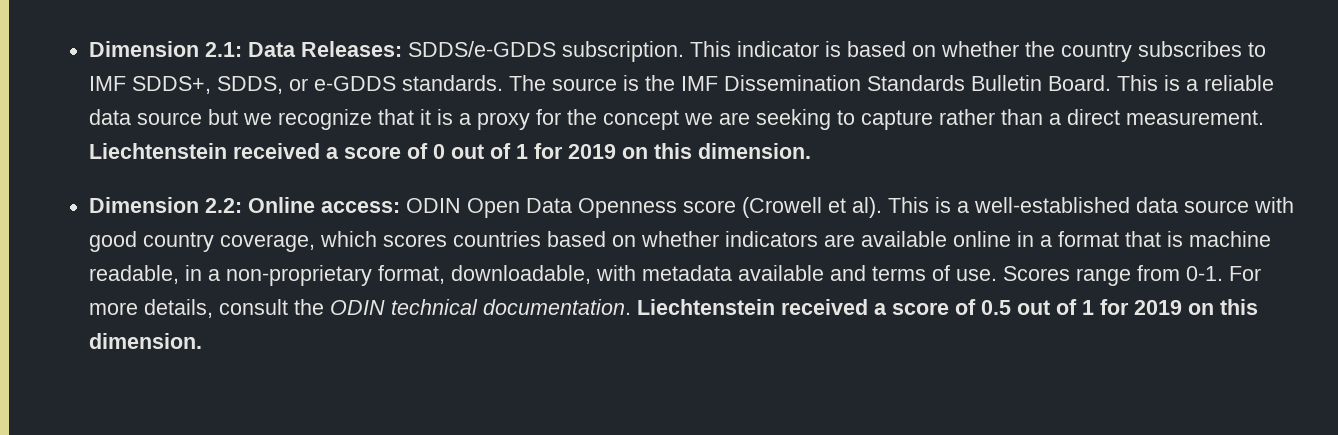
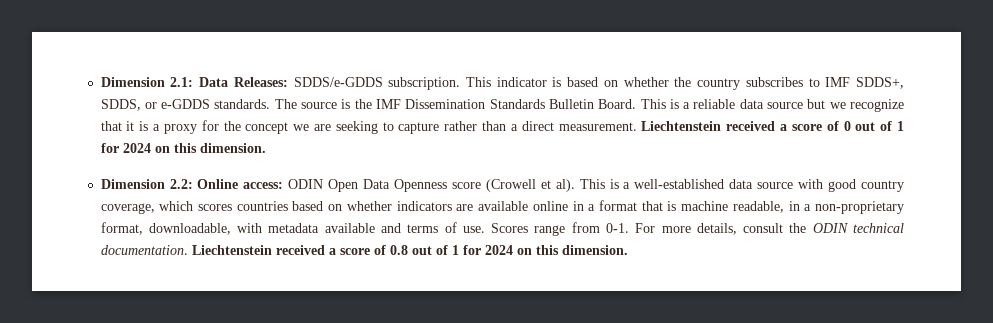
- Liechtenstein received a score of 0 out of 1 for 2019 on this dimension.
+ Liechtenstein received a score of 0 out of 1 for 2024 on this dimension.
- Liechtenstein received a score of 0.5 out of 1 for 2019 on this dimension.
+ Liechtenstein received a score of 0.8 out of 1 for 2024 on this dimension.

